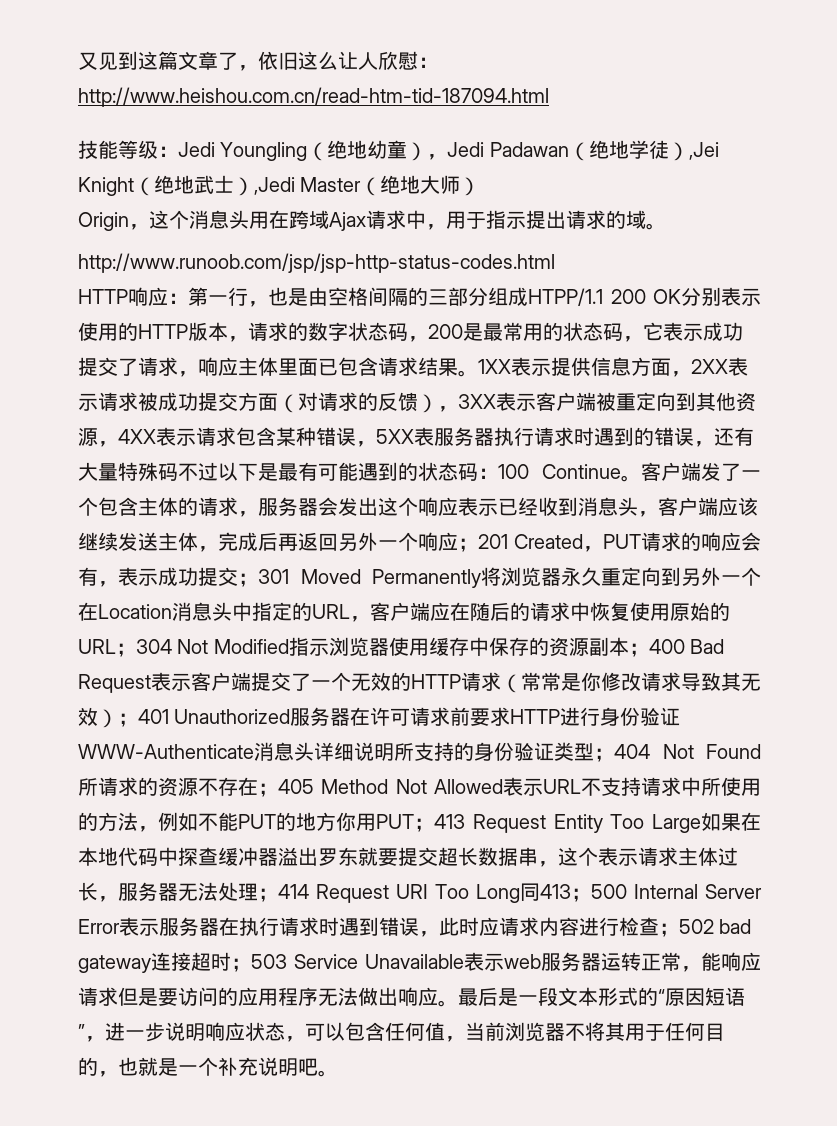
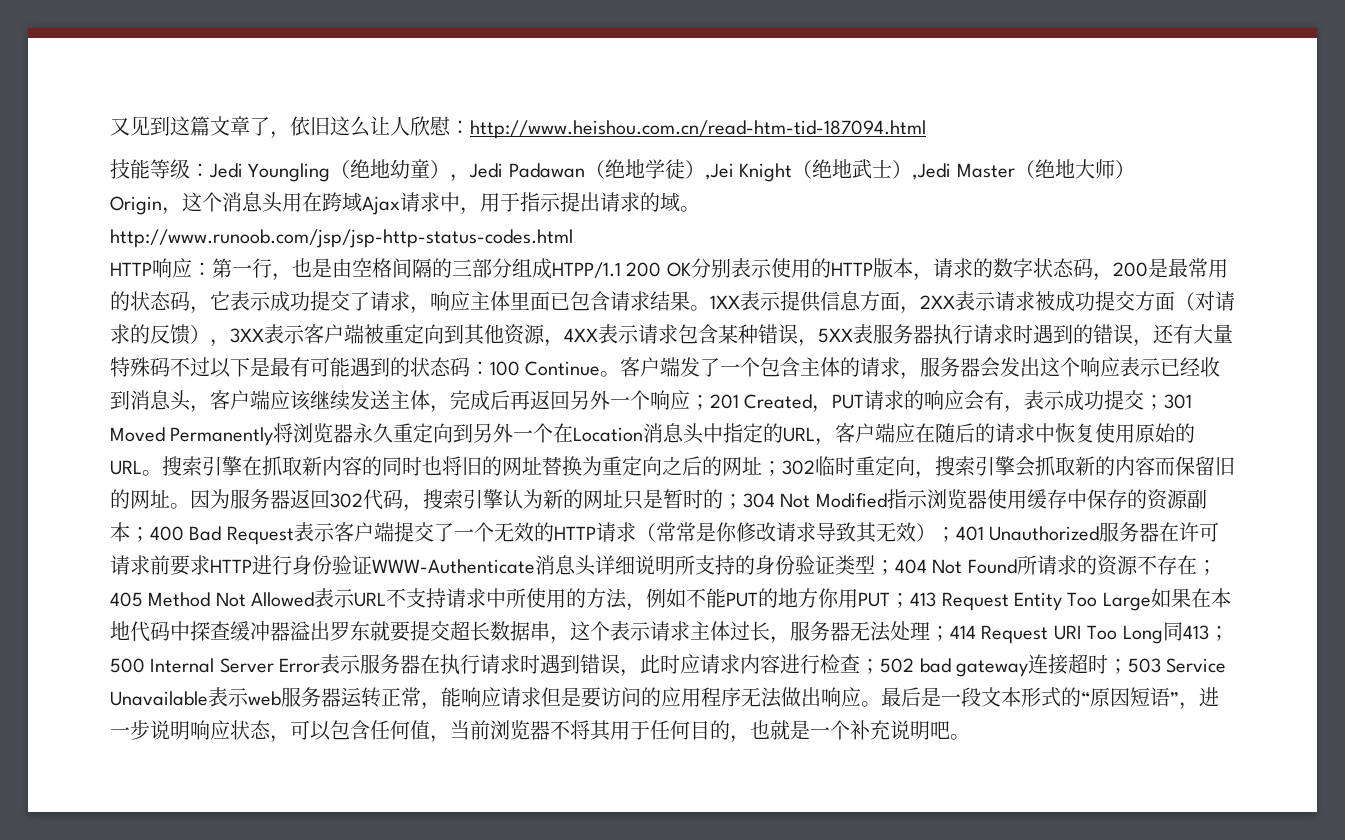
- 301 Moved Permanently将浏览器永久重定向到另外一个在Location消息头中指定的URL，客户端应在随后的请求中恢复使用原始的URL；
+ 301 Moved Permanently将浏览器永久重定向到另外一个在Location消息头中指定的URL，客户端应在随后的请求中恢复使用原始的URL。搜索引擎在抓取新内容的同时也将旧的网址替换为重定向之后的网址；302临时重定向，搜索引擎会抓取新的内容而保留旧的网址。因为服务器返回302代码，搜索引擎认为新的网址只是暂时的；

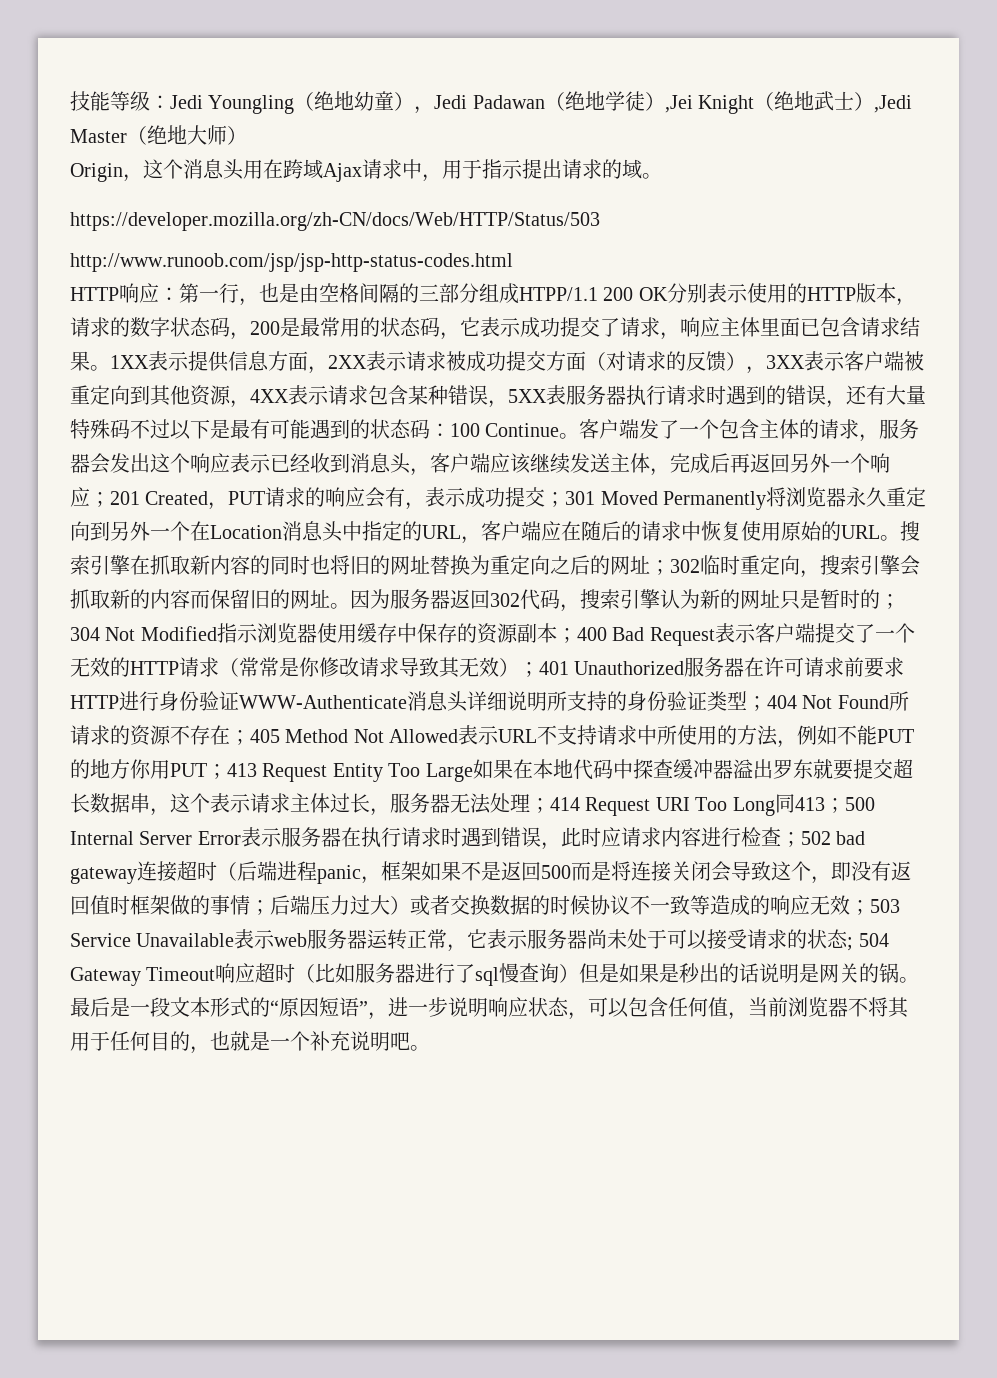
- 又见到这篇文章了，依旧这么让人欣慰：http://www.heishou.com.cn/read-htm-tid-187094.html
+ https://developer.mozilla.org/zh-CN/docs/Web/HTTP/Status/503
- 502 bad gateway连接超时；
+ 502 bad gateway连接超时（后端进程panic，框架如果不是返回500而是将连接关闭会导致这个，即没有返回值时框架做的事情；后端压力过大）或者交换数据的时候协议不一致等造成的响应无效；
- 503 Service Unavailable表示web服务器运转正常，能响应请求但是要访问的应用程序无法做出响应。
+ 503 Service Unavailable表示web服务器运转正常，它表示服务器尚未处于可以接受请求的状态; 504 Gateway Timeout响应超时（比如服务器进行了sql慢查询）但是如果是秒出的话说明是网关的锅。

